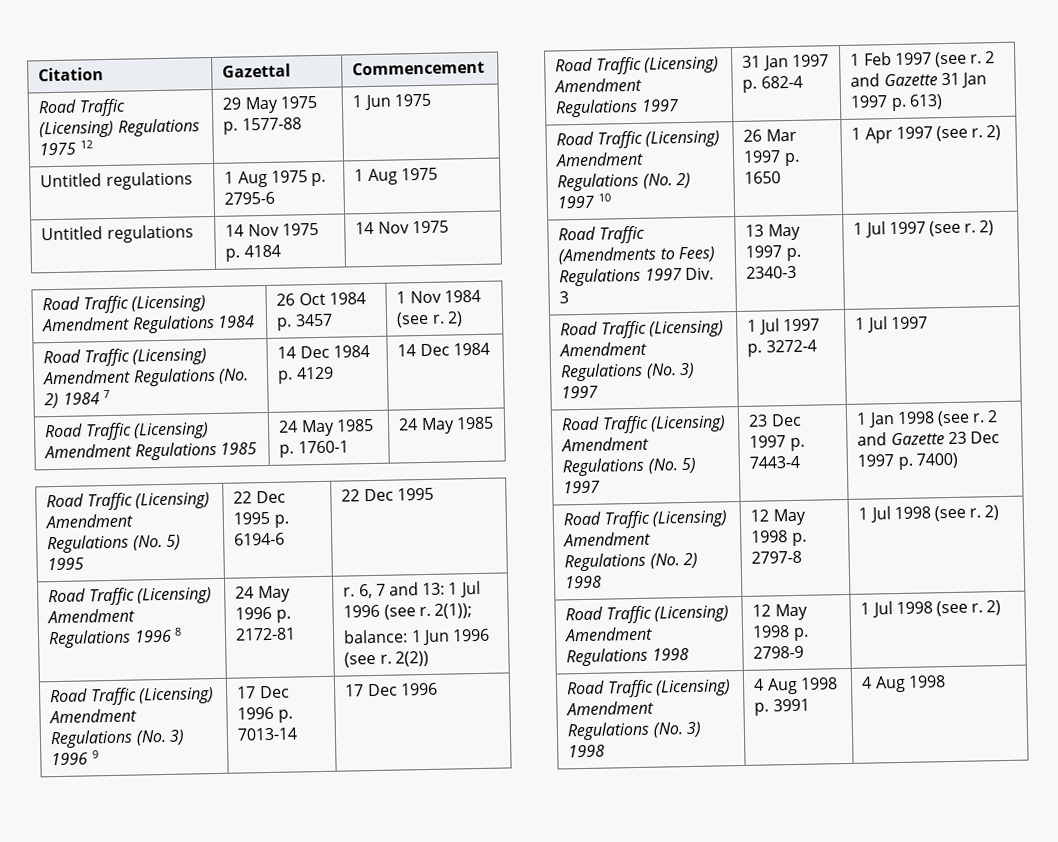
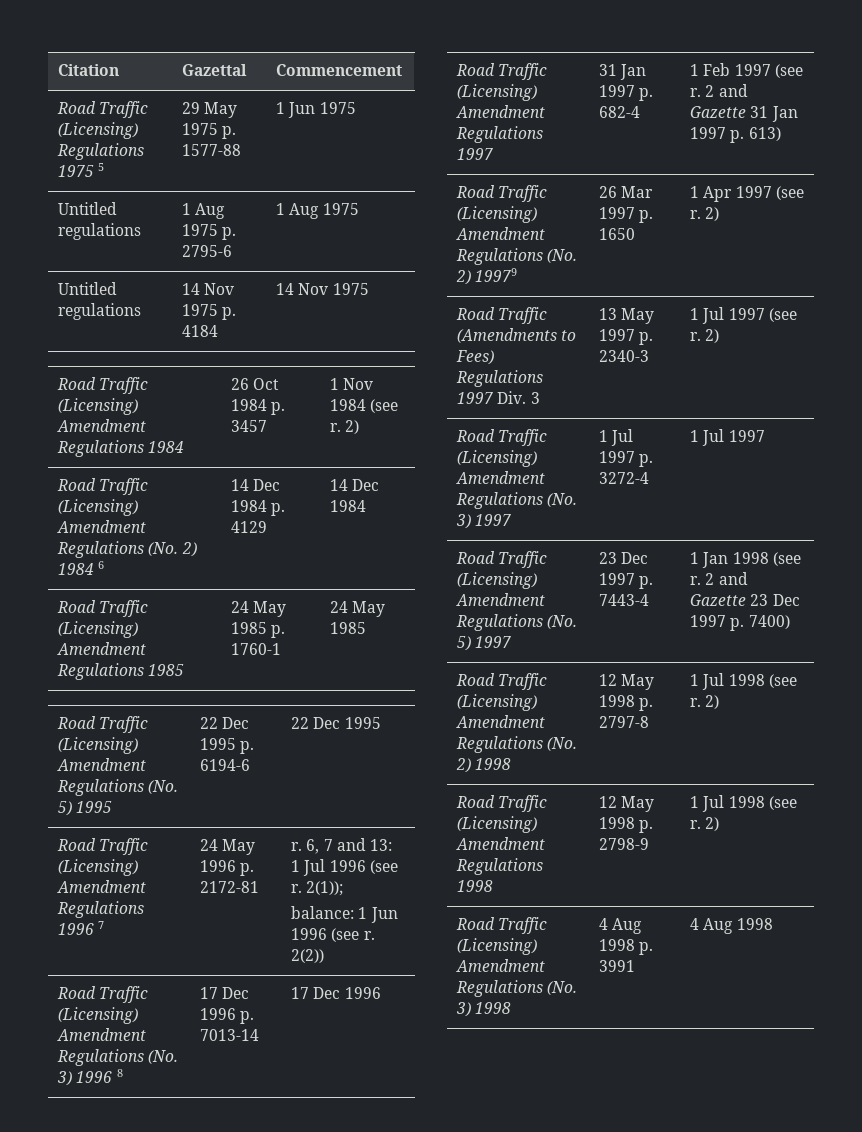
- Road Traffic (Licensing) Regulations 1975 12 | 29 May 1975 p. 1577-88 | 1 Jun 1975
+ Road Traffic (Licensing) Regulations 1975 5 | 29 May 1975 p. 1577-88 | 1 Jun 1975
- Road Traffic (Licensing) Amendment Regulations (No. 2) 1984 7 | 14 Dec 1984 p. 4129 | 14 Dec 1984
+ Road Traffic (Licensing) Amendment Regulations (No. 2) 1984 6 | 14 Dec 1984 p. 4129 | 14 Dec 1984
- Road Traffic (Licensing) Amendment Regulations 1996 8 | 24 May 1996 p. 2172-81 | r. 6, 7 and 13: 1 Jul 1996 (see r. 2(1));
+ Road Traffic (Licensing) Amendment Regulations 1996 7 | 24 May 1996 p. 2172-81 | r. 6, 7 and 13: 1 Jul 1996 (see r. 2(1));
- Road Traffic (Licensing) Amendment Regulations (No. 3) 1996 9 | 17 Dec 1996 p. 7013-14 | 17 Dec 1996
+ Road Traffic (Licensing) Amendment Regulations (No. 3) 1996 8 | 17 Dec 1996 p. 7013-14 | 17 Dec 1996
- Road Traffic (Licensing) Amendment Regulations (No. 2) 1997 10 | 26 Mar 1997 p. 1650 | 1 Apr 1997 (see r. 2)
+ Road Traffic (Licensing) Amendment Regulations (No. 2) 19979 | 26 Mar 1997 p. 1650 | 1 Apr 1997 (see r. 2)

